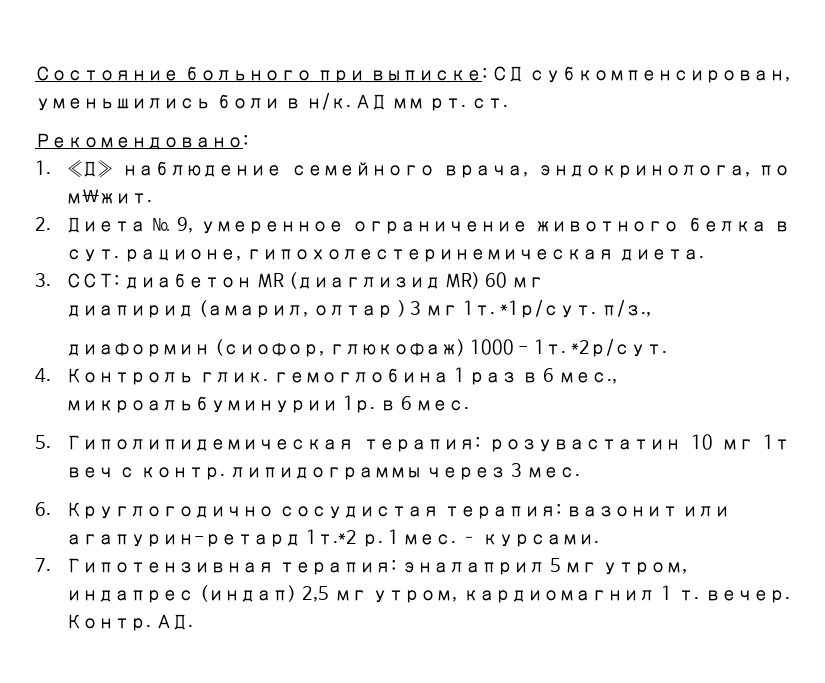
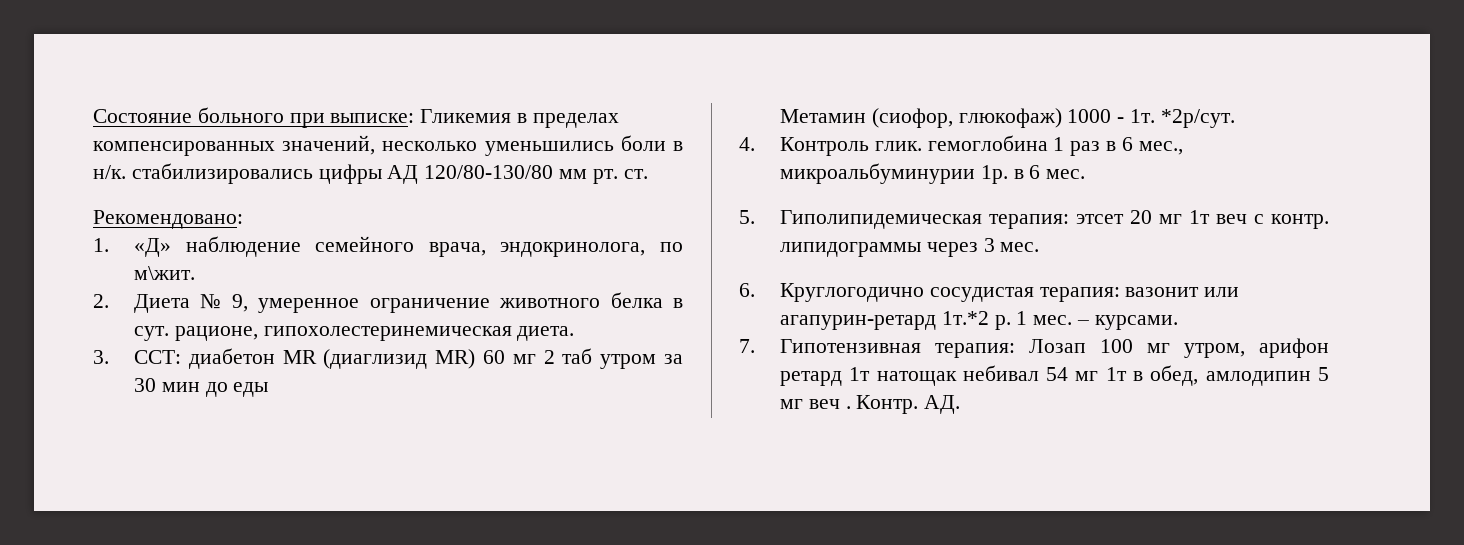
- Состояние больного при выписке: СД субкомпенсирован, уменьшились боли в н/к. АД мм рт. ст.
+ Состояние больного при выписке: Гликемия в пределах компенсированных значений, несколько уменьшились боли в н/к. стабилизировались цифры АД 120/80-130/80 мм рт. ст.
- 3. ССТ: диабетон МR (диаглизид МR) 60 мг
- диапирид (амарил, олтар ) 3 мг 1т. *1р/сут. п/з.,
- диаформин (сиофор, глюкофаж) 1000 - 1т.
+ 3. ССТ: диабетон МR (диаглизид МR) 60 мг 2 таб утром за 30 мин до еды
+ Метамин (сиофор, глюкофаж) 1000 - 1т.
- 5. Гиполипидемическая терапия: розувастатин 10 мг 1т веч с контр. липидограммы через 3 мес.
+ 5. Гиполипидемическая терапия: этсет 20 мг 1т веч с контр. липидограммы через 3 мес.
- 7. Гипотензивная терапия: эналаприл 5 мг утром, индапрес (индап) 2,5 мг утром, кардиомагнил 1 т. вечер.
+ 7. Гипотензивная терапия: Лозап 100 мг утром, арифон ретард 1т натощак небивал 54 мг 1т в обед, амлодипин 5 мг веч .

